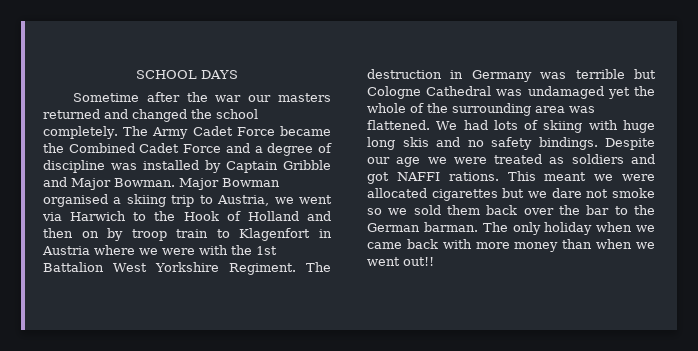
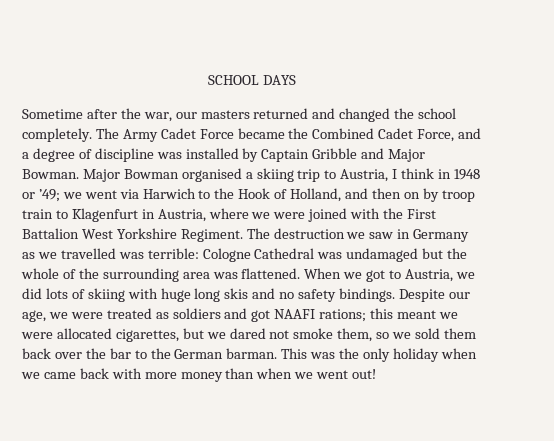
- Sometime after the war our masters returned and changed the school completely.
+ Sometime after the war, our masters returned and changed the school completely.
- The Army Cadet Force became the Combined Cadet Force and a degree of discipline was installed by Captain Gribble and Major Bowman.
+ The Army Cadet Force became the Combined Cadet Force, and a degree of discipline was installed by Captain Gribble and Major Bowman.
- Major Bowman organised a skiing trip to Austria, we went via Harwich to the Hook of Holland and then on by troop train to Klagenfort in Austria where we were with the 1st Battalion West Yorkshire Regiment.
+ Major Bowman organised a skiing trip to Austria, I think in 1948 or ’49; we went via Harwich to the Hook of Holland, and then on by troop train to Klagenfurt in Austria, where we were joined with the First Battalion West Yorkshire Regiment.
- The destruction in Germany was terrible but Cologne Cathedral was undamaged yet the whole of the surrounding area was flattened.
+ The destruction we saw in Germany as we travelled was terrible: Cologne Cathedral was undamaged but the whole of the surrounding area was flattened.
- We had lots of skiing with huge long skis and no safety bindings.
+ When we got to Austria, we did lots of skiing with huge long skis and no safety bindings.
- Despite our age we were treated as soldiers and got NAFFI rations. This meant we were allocated cigarettes but we dare not smoke so we sold them back over the bar to the German barman.
+ Despite our age, we were treated as soldiers and got NAAFI rations; this meant we were allocated cigarettes, but we dared not smoke them, so we sold them back over the bar to the German barman.
- The only holiday when we came back with more money than when we went out!!
+ This was the only holiday when we came back with more money than when we went out!

